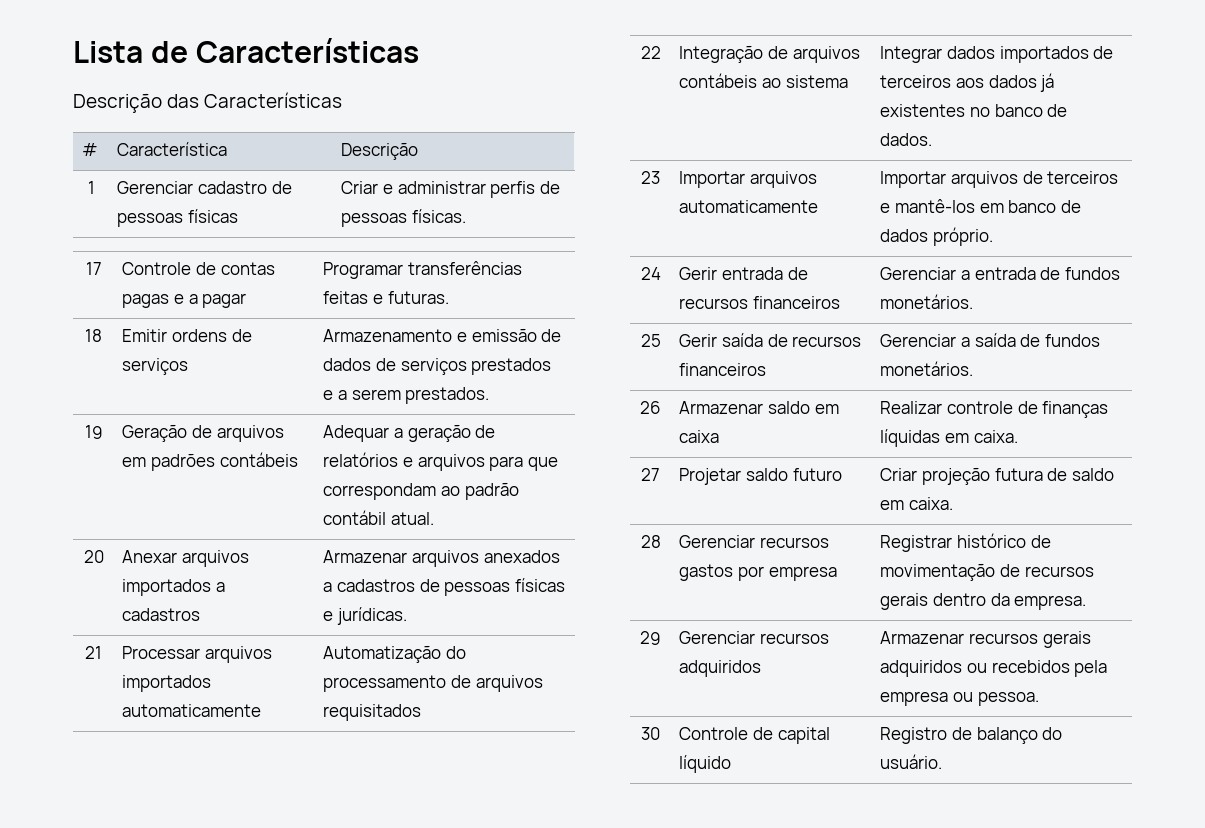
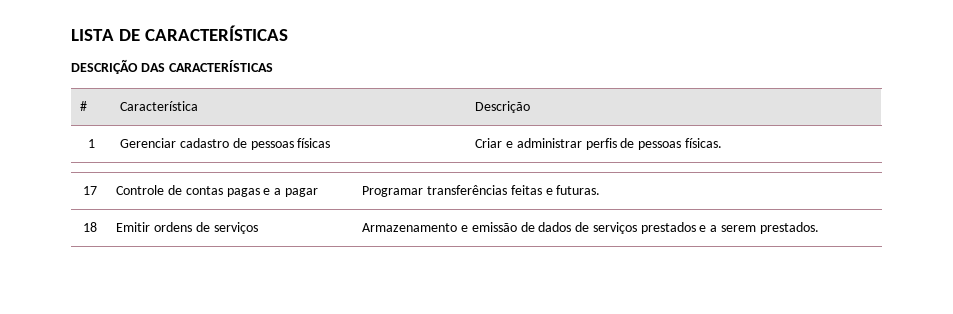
- Lista de Características
- Descrição das Características
+ LISTA DE CARACTERÍSTICAS
+ DESCRIÇÃO DAS CARACTERÍSTICAS
- 19 | Geração de arquivos em padrões contábeis | Adequar a geração de relatórios e arquivos para que correspondam ao padrão contábil atual.
- 20 | Anexar arquivos importados a cadastros | Armazenar arquivos anexados a cadastros de pessoas físicas e jurídicas.
- 21 | Processar arquivos importados automaticamente | Automatização do processamento de arquivos requisitados
- 22 | Integração de arquivos contábeis ao sistema | Integrar dados importados de terceiros aos dados já existentes no banco de dados.
- 23 | Importar arquivos automaticamente | Importar arquivos de terceiros e mantê-los em banco de dados próprio.
- 24 | Gerir entrada de recursos financeiros | Gerenciar a entrada de fundos monetários.
- 25 | Gerir saída de recursos financeiros | Gerenciar a saída de fundos monetários.
- 26 | Armazenar saldo em caixa | Realizar controle de finanças líquidas em caixa.
- 27 | Projetar saldo futuro | Criar projeção futura de saldo em caixa.
- 28 | Gerenciar recursos gastos por empresa | Registrar histórico de movimentação de recursos gerais dentro da empresa.
- 29 | Gerenciar recursos adquiridos | Armazenar recursos gerais adquiridos ou recebidos pela empresa ou pessoa.
- 30 | Controle de capital líquido | Registro de balanço do usuário.

